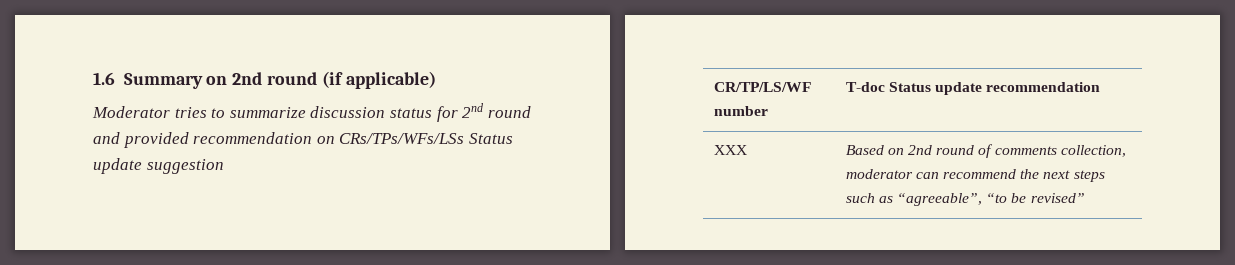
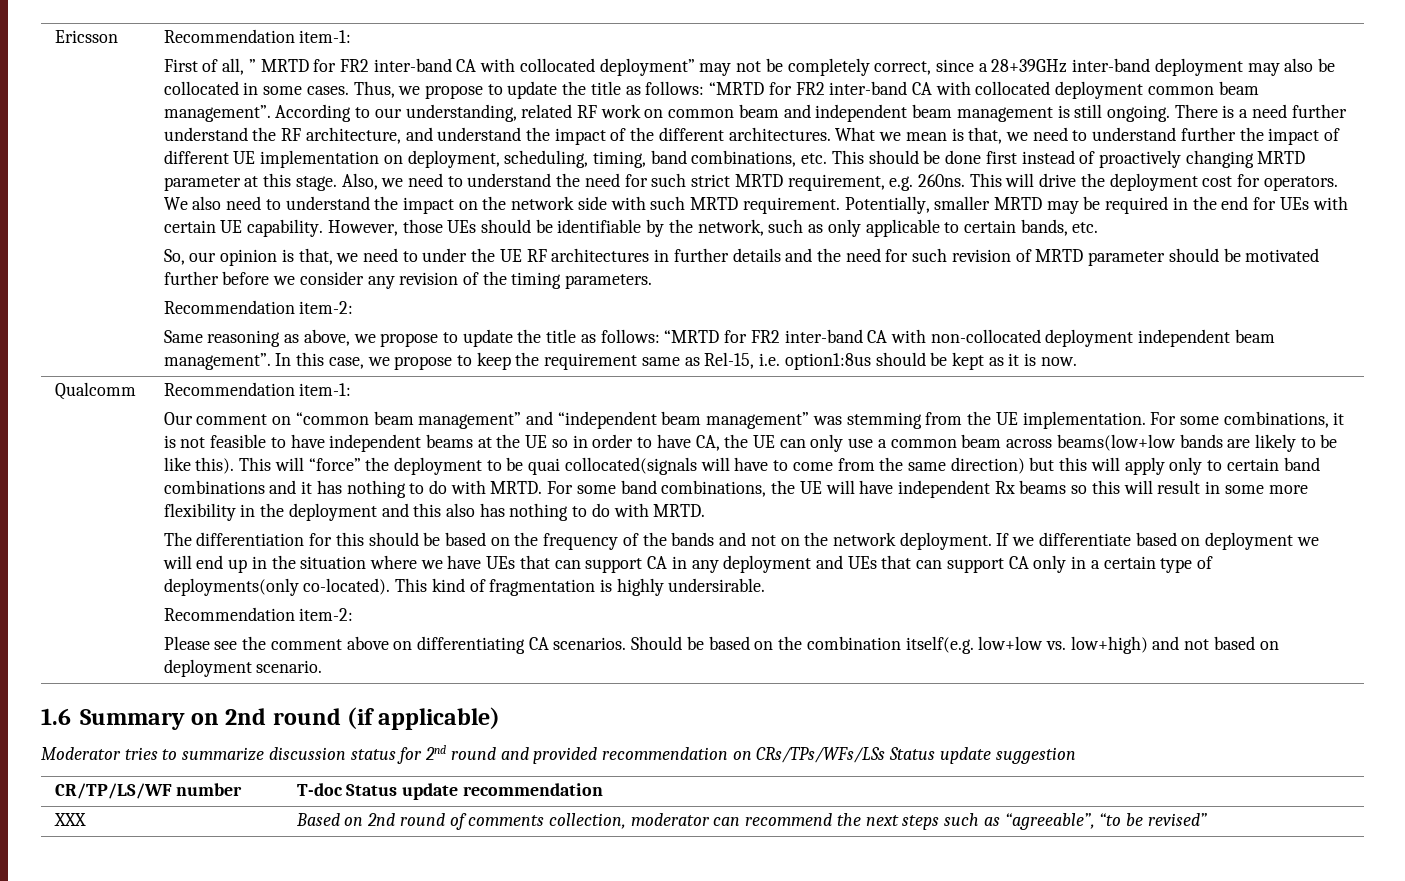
+ Ericsson | Recommendation item-1:
+ First of all, ” MRTD for FR2 inter-band CA with collocated deployment” may not be completely correct, since a 28+39GHz inter-band deployment may also be collocated in some cases. Thus, we propose to update the title as follows: “MRTD for FR2 inter-band CA with collocated deployment common beam management”. According to our understanding, related RF work on common beam and independent beam management is still ongoing. There is a need further understand the RF architecture, and understand the impact of the different architectures. What we mean is that, we need to understand further the impact of different UE implementation on deployment, scheduling, timing, band combinations, etc. This should be done first instead of proactively changing MRTD parameter at this stage. Also, we need to understand the need for such strict MRTD requirement, e.g. 260ns. This will drive the deployment cost for operators. We also need to understand the impact on the network side with such MRTD requirement. Potentially, smaller MRTD may be required in the end for UEs with certain UE capability. However, those UEs should be identifiable by the network, such as only applicable to certain bands, etc.
+ So, our opinion is that, we need to under the UE RF architectures in further details and the need for such revision of MRTD parameter should be motivated further before we consider any revision of the timing parameters.
+ Recommendation item-2:
+ Same reasoning as above, we propose to update the title as follows: “MRTD for FR2 inter-band CA with non-collocated deployment independent beam management”. In this case, we propose to keep the requirement same as Rel-15, i.e. option1:8us should be kept as it is now.
+ Qualcomm | Recommendation item-1:
+ Our comment on “common beam management” and “independent beam management” was stemming from the UE implementation. For some combinations, it is not feasible to have independent beams at the UE so in order to have CA, the UE can only use a common beam across beams(low+low bands are likely to be like this). This will “force” the deployment to be quai collocated(signals will have to come from the same direction) but this will apply only to certain band combinations and it has nothing to do with MRTD. For some band combinations, the UE will have independent Rx beams so this will result in some more flexibility in the deployment and this also has nothing to do with MRTD.
+ The differentiation for this should be based on the frequency of the bands and not on the network deployment. If we differentiate based on deployment we will end up in the situation where we have UEs that can support CA in any deployment and UEs that can support CA only in a certain type of deployments(only co-located). This kind of fragmentation is highly undersirable.
+ Recommendation item-2:
+ Please see the comment above on differentiating CA scenarios. Should be based on the combination itself(e.g. low+low vs. low+high) and not based on deployment scenario.

